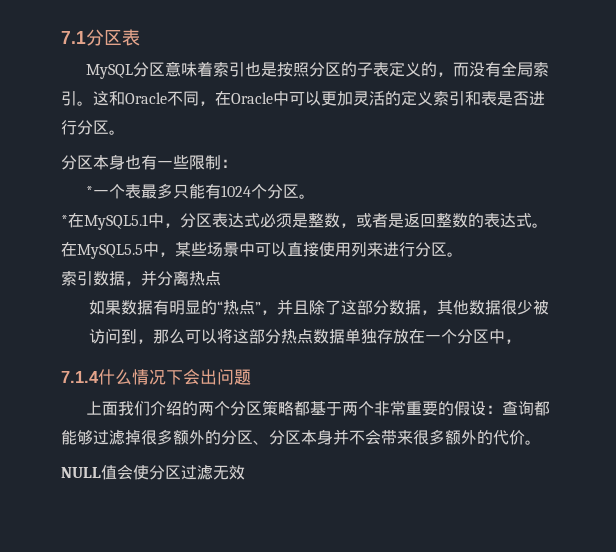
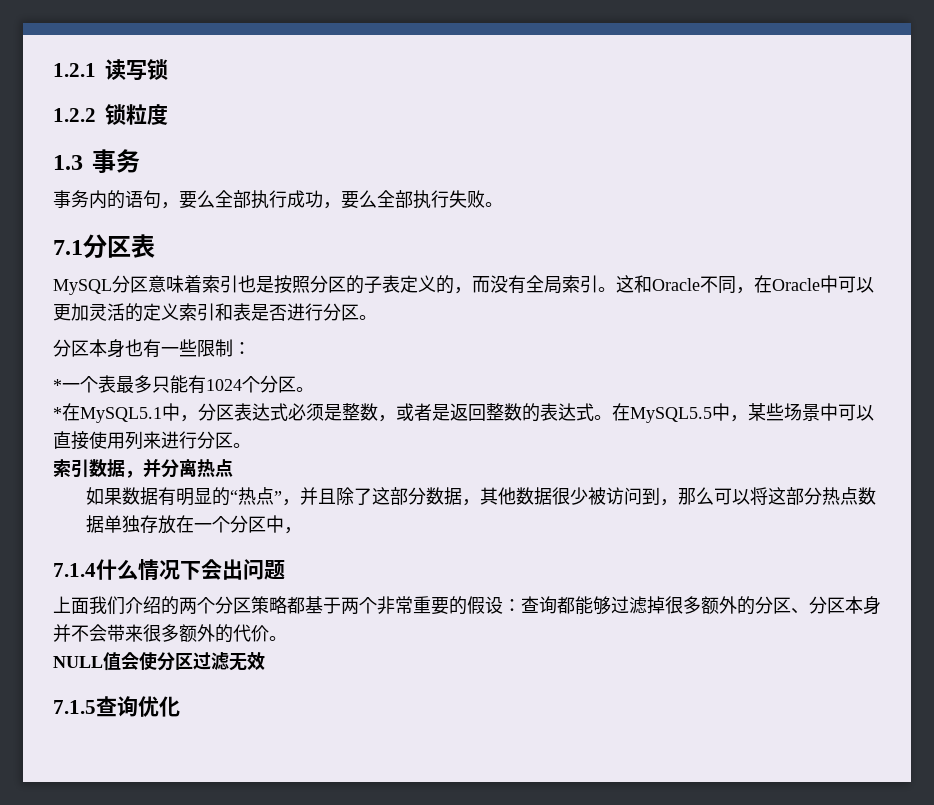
+ 1.2.1读写锁
+ 1.2.2锁粒度
+ 1.3事务
+ 事务内的语句，要么全部执行成功，要么全部执行失败。
+ 7.1.5查询优化

